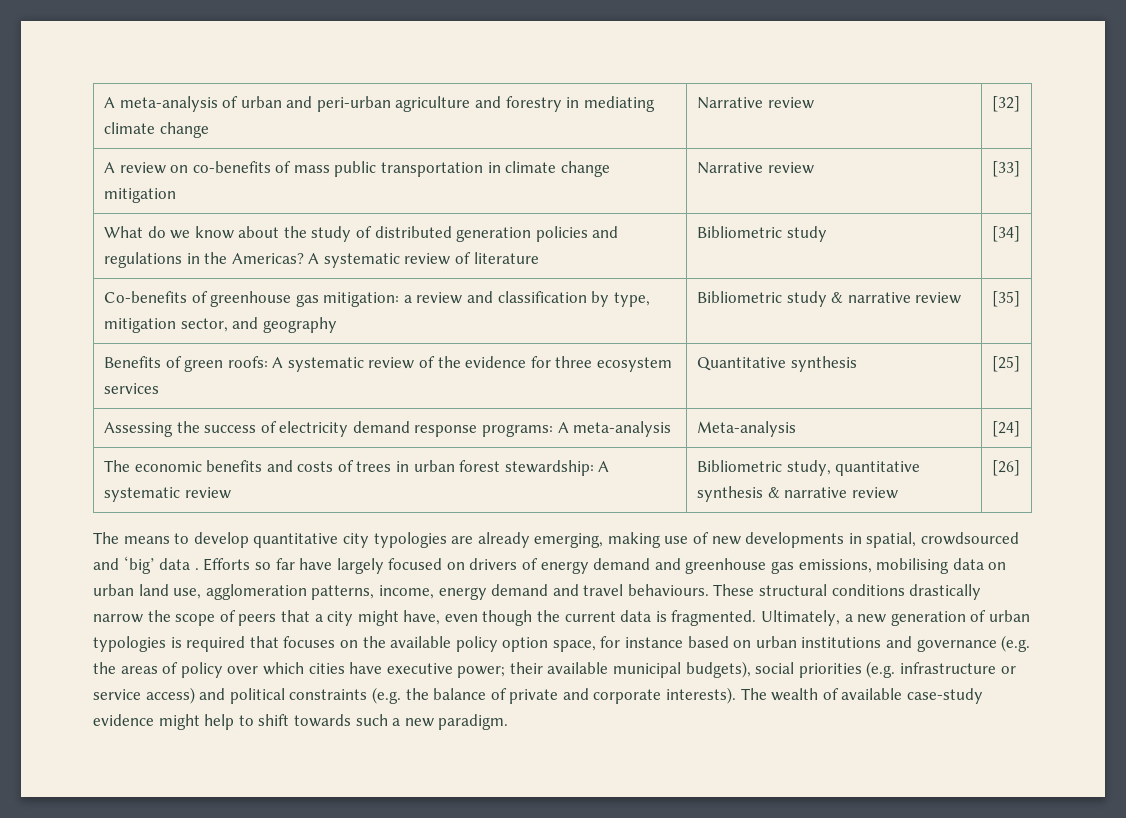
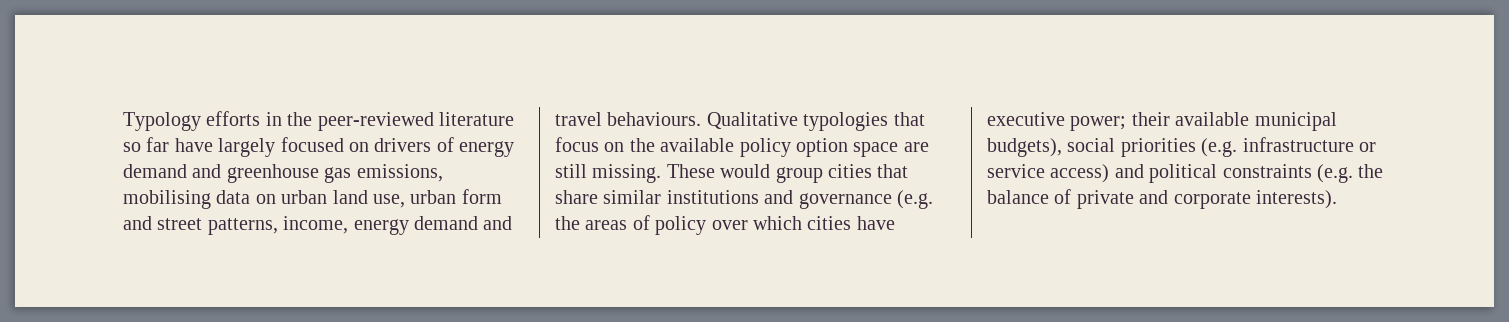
- A meta-analysis of urban and peri-urban agriculture and forestry in mediating climate change | Narrative review | [32]
- A review on co-benefits of mass public transportation in climate change mitigation | Narrative review | [33]
- What do we know about the study of distributed generation policies and regulations in the Americas? A systematic review of literature | Bibliometric study | [34]
- Co-benefits of greenhouse gas mitigation: a review and classification by type, mitigation sector, and geography | Bibliometric study & narrative review | [35]
- Benefits of green roofs: A systematic review of the evidence for three ecosystem services | Quantitative synthesis | [25]
- Assessing the success of electricity demand response programs: A meta-analysis | Meta-analysis | [24]
- The economic benefits and costs of trees in urban forest stewardship: A systematic review | Bibliometric study, quantitative synthesis & narrative review | [26]
- The means to develop quantitative city typologies are already emerging, making use of new developments in spatial, crowdsourced and ‘big’ data . Efforts so far have largely focused on drivers of energy demand and greenhouse gas emissions, mobilising data on urban land use, agglomeration patterns, income, energy demand and travel behaviours.
+ Typology efforts in the peer-reviewed literature so far have largely focused on drivers of energy demand and greenhouse gas emissions, mobilising data on urban land use, urban form and street patterns, income, energy demand and travel behaviours.
- These structural conditions drastically narrow the scope of peers that a city might have, even though the current data is fragmented. Ultimately, a new generation of urban typologies is required that focuses on the available policy option space, for instance based on urban institutions and governance (e.g. the areas of policy over which cities have executive power; their available municipal budgets), social priorities (e.g. infrastructure or service access) and political constraints (e.g. the balance of private and corporate interests). The wealth of available case-study evidence might help to shift towards such a new paradigm.
+ Qualitative typologies that focus on the available policy option space are still missing. These would group cities that share similar institutions and governance (e.g. the areas of policy over which cities have executive power; their available municipal budgets), social priorities (e.g. infrastructure or service access) and political constraints (e.g. the balance of private and corporate interests).

